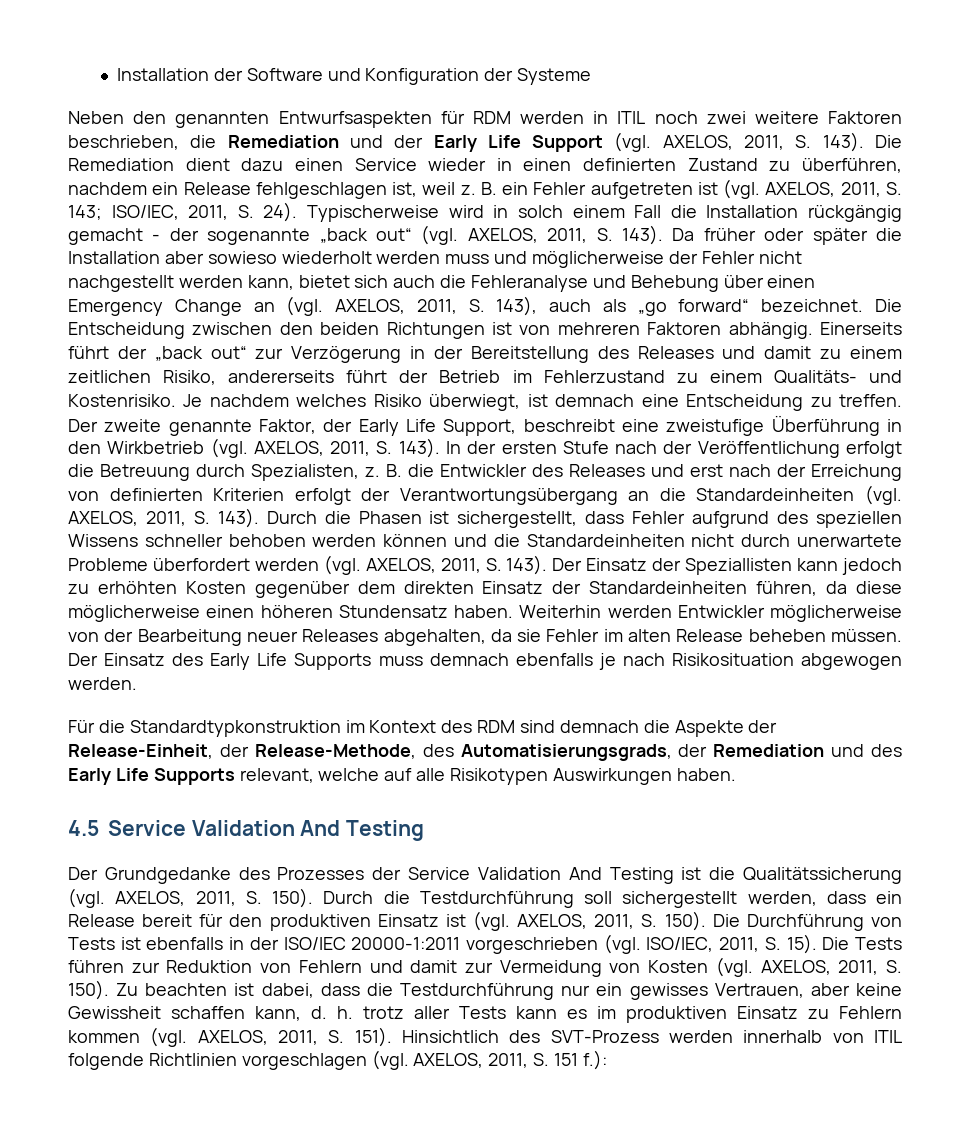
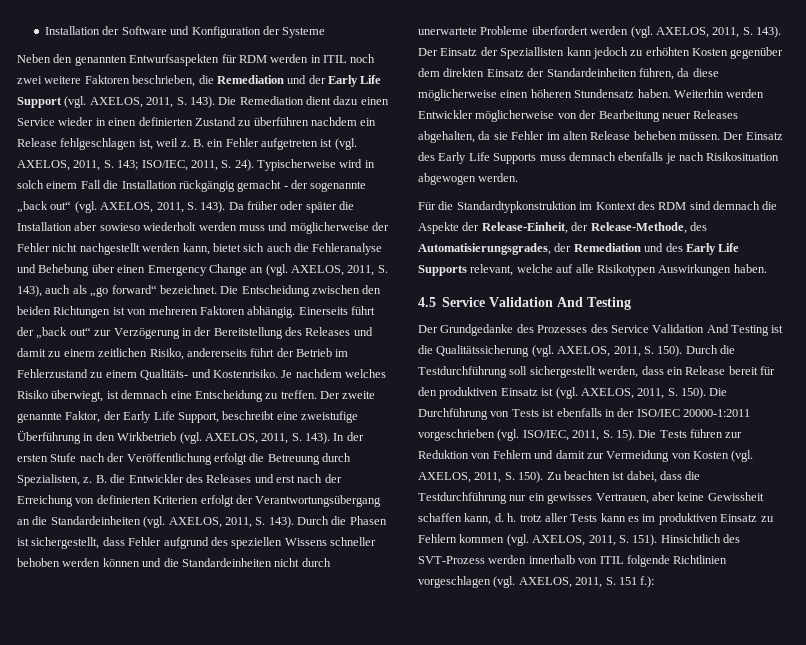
- Die Remediation dient dazu einen Service wieder in einen definierten Zustand zu überführen, nachdem ein Release fehlgeschlagen ist, weil z.
+ Die Remediation dient dazu einen Service wieder in einen definierten Zustand zu überführen nachdem ein Release fehlgeschlagen ist, weil z.
- Für die Standardtypkonstruktion im Kontext des RDM sind demnach die Aspekte der Release-Einheit, der Release-Methode, des Automatisierungsgrads, der Remediation und des Early Life Supports relevant, welche auf alle Risikotypen Auswirkungen haben.
+ Für die Standardtypkonstruktion im Kontext des RDM sind demnach die Aspekte der Release-Einheit, der Release-Methode, des Automatisierungsgrades, der Remediation und des Early Life Supports relevant, welche auf alle Risikotypen Auswirkungen haben.
- Der Grundgedanke des Prozesses der Service Validation And Testing ist die Qualitätssicherung (vgl. AXELOS, 2011, S. 150).
+ Der Grundgedanke des Prozesses des Service Validation And Testing ist die Qualitätssicherung (vgl. AXELOS, 2011, S. 150).

